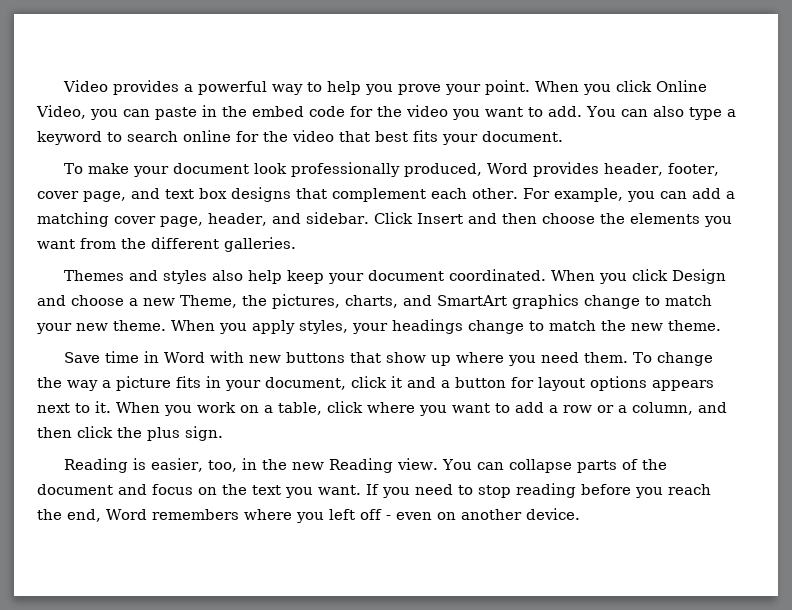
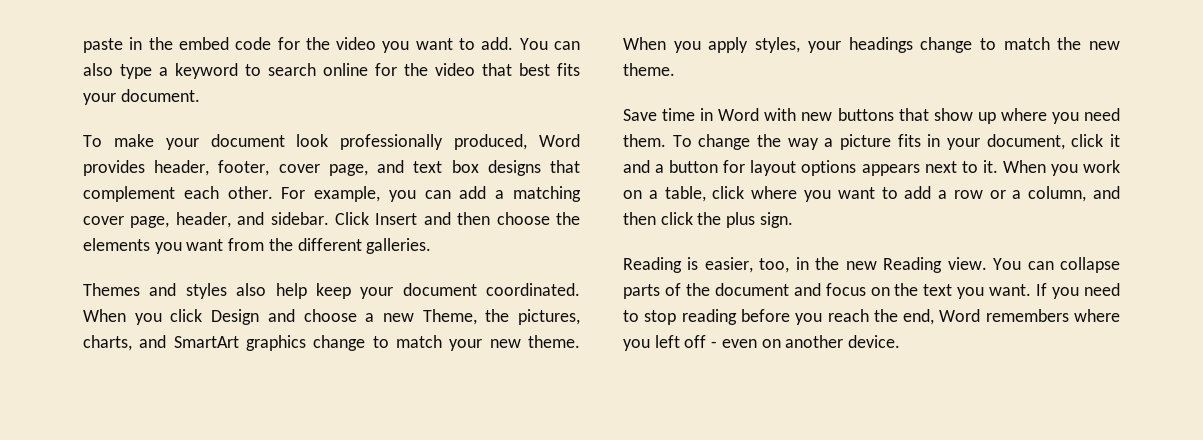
- Video provides a powerful way to help you prove your point. When you click Online Video, you can paste in the embed code for the video you want to add.
+ paste in the embed code for the video you want to add.

